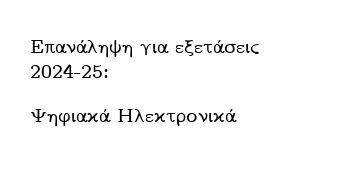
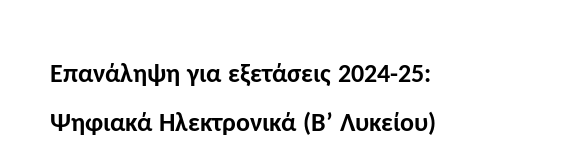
- Ψηφιακά Ηλεκτρονικά
+ Ψηφιακά Ηλεκτρονικά (Β’ Λυκείου)

